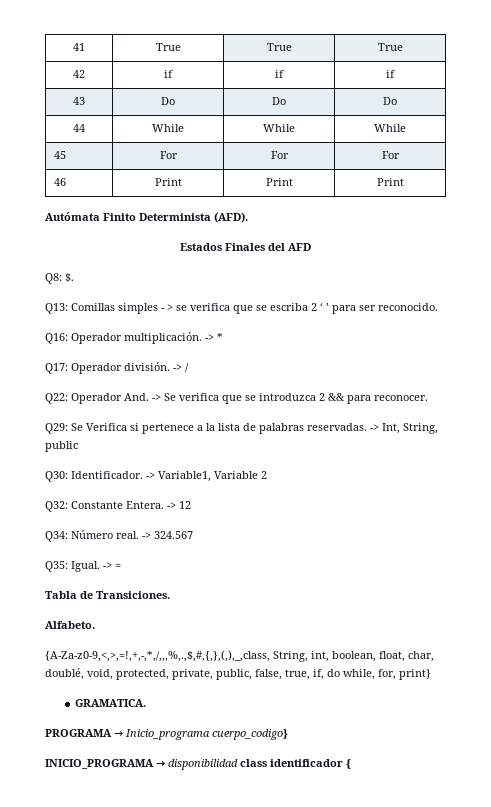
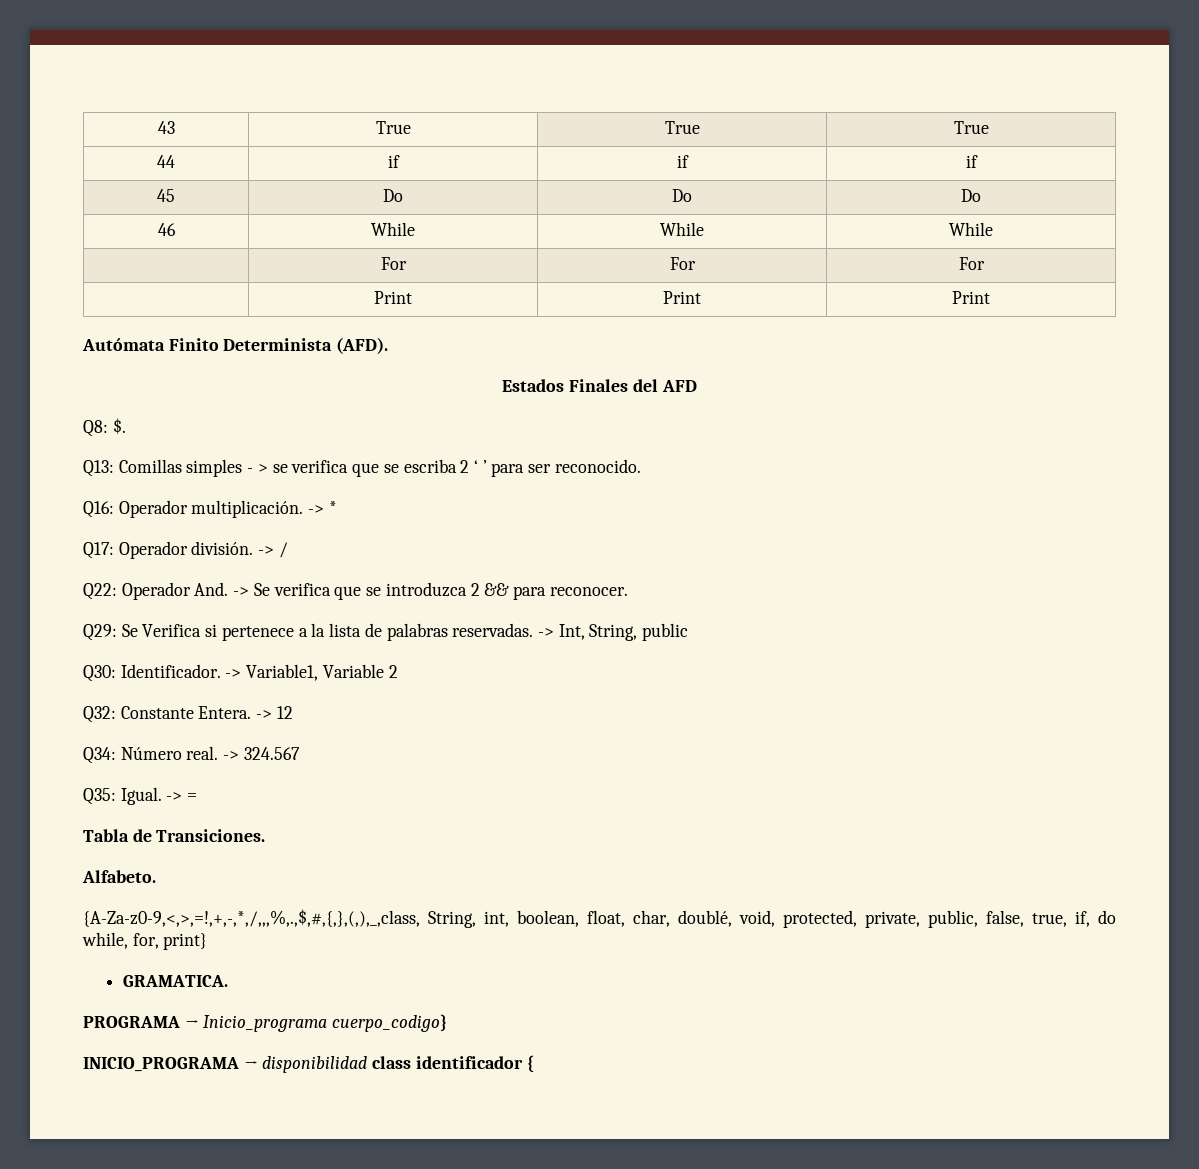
- 41 | True | True | True
+ 43 | True | True | True
- 42 | if | if | if
+ 44 | if | if | if
- 43 | Do | Do | Do
+ 45 | Do | Do | Do
- 44 | While | While | While
+ 46 | While | While | While
- 45 | For | For | For
+ | For | For | For
- 46 | Print | Print | Print
+ | Print | Print | Print

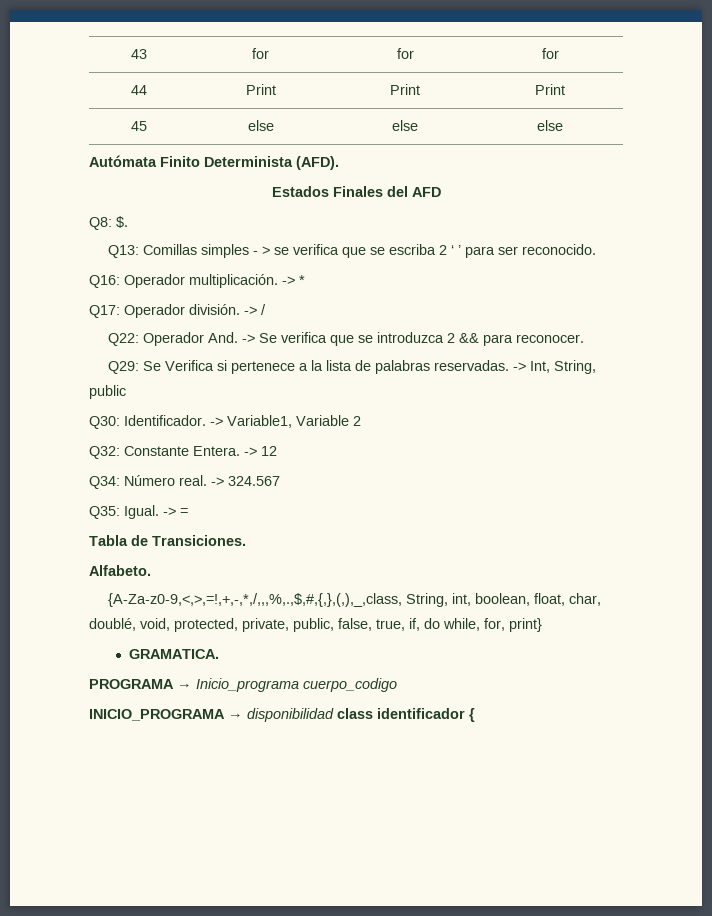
- 43 | True | True | True
- 44 | if | if | if
- 45 | Do | Do | Do
- 46 | While | While | While
- | For | For | For
- | Print | Print | Print
+ 43 | for | for | for
+ 44 | Print | Print | Print
+ 45 | else | else | else
- PROGRAMA → Inicio_programa cuerpo_codigo}
+ PROGRAMA → Inicio_programa cuerpo_codigo

